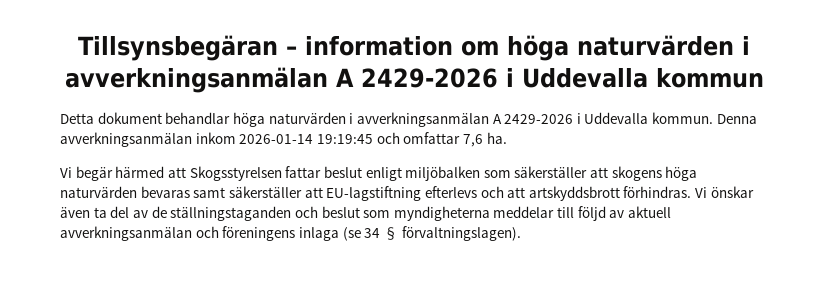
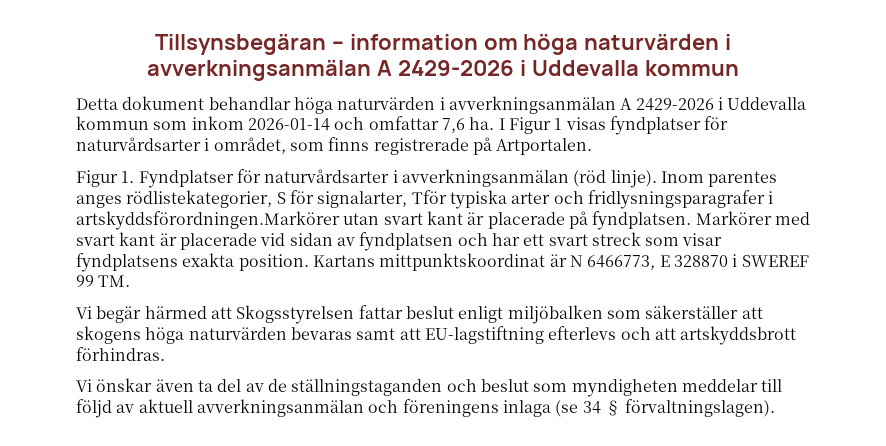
- Detta dokument behandlar höga naturvärden i avverkningsanmälan A 2429-2026 i Uddevalla kommun. Denna avverkningsanmälan inkom 2026-01-14 19:19:45 och omfattar 7,6 ha.
+ Detta dokument behandlar höga naturvärden i avverkningsanmälan A 2429-2026 i Uddevalla kommun som inkom 2026-01-14 och omfattar 7,6 ha. I Figur 1 visas fyndplatser för naturvårdsarter i området, som finns registrerade på Artportalen.
+ Figur 1. Fyndplatser för naturvårdsarter i avverkningsanmälan (röd linje). Inom parentes anges rödlistekategorier, S för signalarter, Tför typiska arter och fridlysningsparagrafer i artskyddsförordningen.Markörer utan svart kant är placerade på fyndplatsen. Markörer med svart kant är placerade vid sidan av fyndplatsen och har ett svart streck som visar fyndplatsens exakta position. Kartans mittpunktskoordinat är N 6466773, E 328870 i SWEREF 99 TM.
- Vi begär härmed att Skogsstyrelsen fattar beslut enligt miljöbalken som säkerställer att skogens höga naturvärden bevaras samt säkerställer att EU-lagstiftning efterlevs och att artskyddsbrott förhindras. Vi önskar även ta del av de ställningstaganden och beslut som myndigheterna meddelar till följd av aktuell avverkningsanmälan och föreningens inlaga (se 34 § förvaltningslagen).
+ Vi begär härmed att Skogsstyrelsen fattar beslut enligt miljöbalken som säkerställer att skogens höga naturvärden bevaras samt att EU-lagstiftning efterlevs och att artskyddsbrott förhindras.
+ Vi önskar även ta del av de ställningstaganden och beslut som myndigheten meddelar till följd av aktuell avverkningsanmälan och föreningens inlaga (se 34 § förvaltningslagen).

